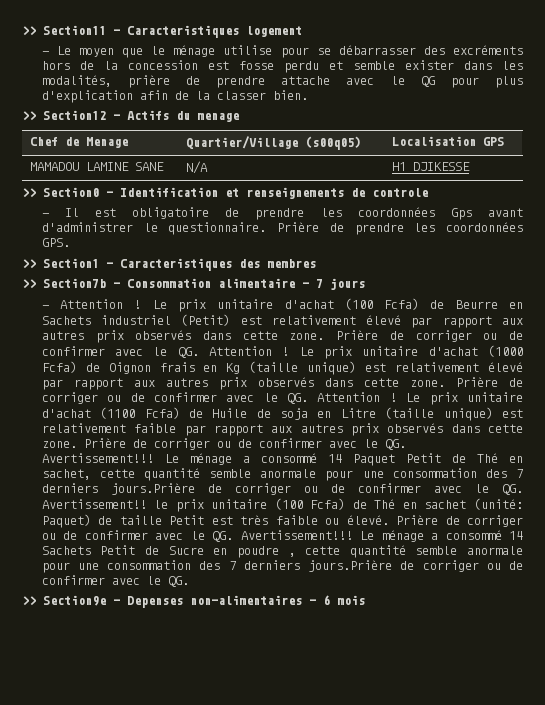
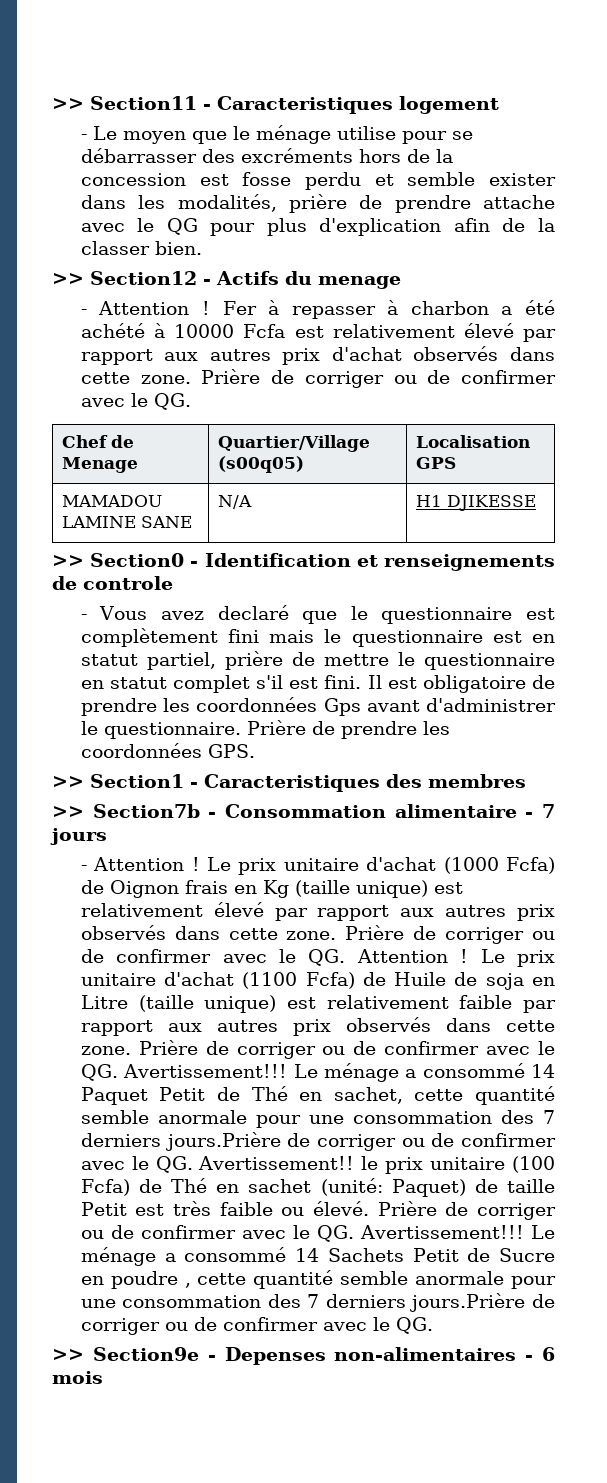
+ - Attention ! Fer à repasser à charbon a été achété à 10000 Fcfa est relativement élevé par rapport aux autres prix d'achat observés dans cette zone. Prière de corriger ou de confirmer avec le QG.
- - Il est obligatoire de prendre les coordonnées Gps avant d'administrer le questionnaire.
+ - Vous avez declaré que le questionnaire est complètement fini mais le questionnaire est en statut partiel, prière de mettre le questionnaire en statut complet s'il est fini. Il est obligatoire de prendre les coordonnées Gps avant d'administrer le questionnaire.
- Le prix unitaire d'achat (100 Fcfa) de Beurre en Sachets industriel (Petit) est relativement élevé par rapport aux autres prix observés dans cette zone. Prière de corriger ou de confirmer avec le QG. Attention ! Le prix unitaire d'achat (1000 Fcfa) de Oignon frais en Kg (taille unique) est relativement élevé par rapport aux autres prix observés dans cette zone.
+ Le prix unitaire d'achat (1000 Fcfa) de Oignon frais en Kg (taille unique) est relativement élevé par rapport aux autres prix observés dans cette zone.

